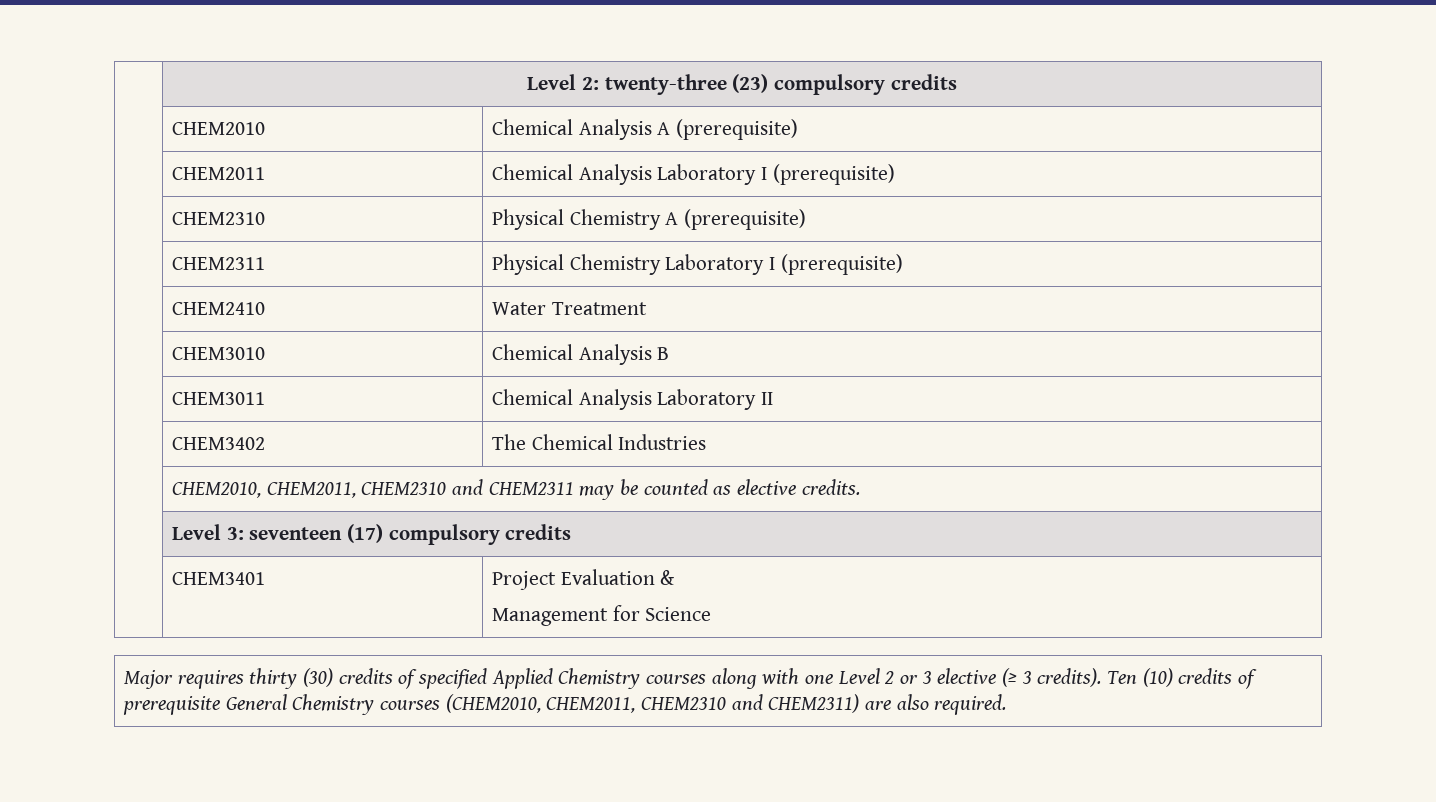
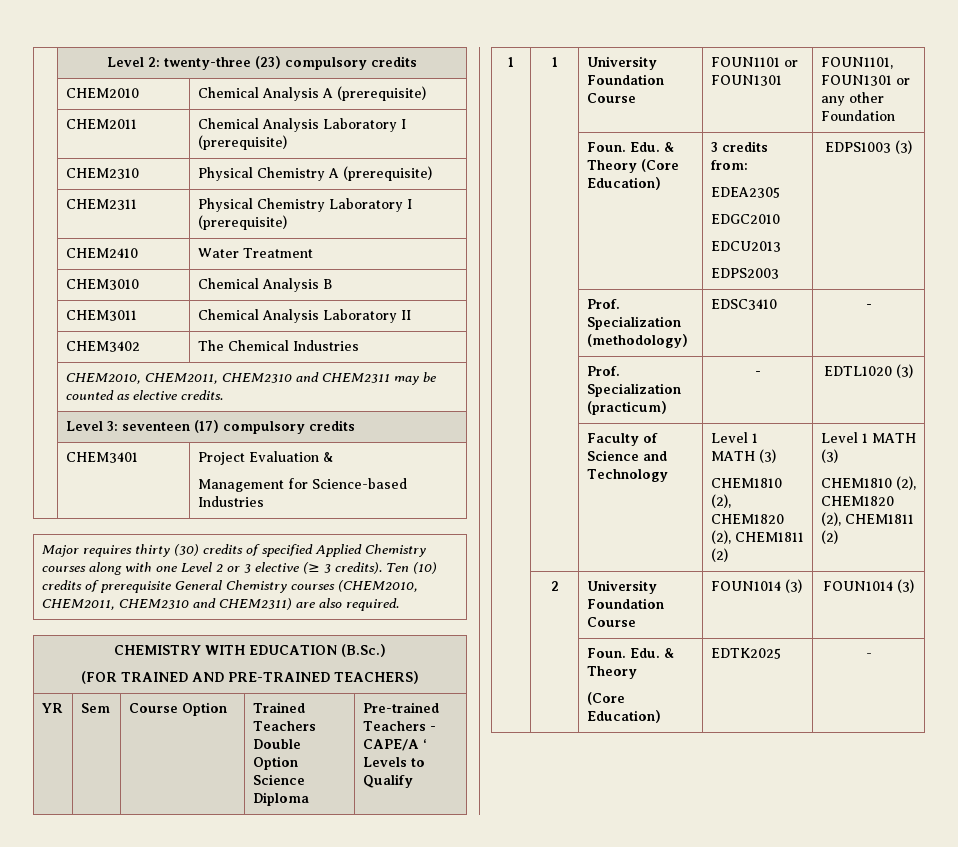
  | CHEM3401 | Project Evaluation &
- Management for Science
+ Management for Science-based Industries
+ CHEMISTRY WITH EDUCATION (B.Sc.)
+ (FOR TRAINED AND PRE-TRAINED TEACHERS)
+ YR | Sem | Course Option | Trained Teachers Double Option Science Diploma | Pre-trained Teachers - CAPE/A ‘ Levels to Qualify
+ 1 | 1 | University Foundation Course | FOUN1101 or FOUN1301 | FOUN1101, FOUN1301 or any other Foundation
+ | | Foun. Edu. & Theory (Core Education) | 3 credits from:
+ EDEA2305
+ EDGC2010
+ EDCU2013
+ EDPS2003 | EDPS1003 (3)
+ | | Prof. Specialization (methodology) | EDSC3410 | -
+ | | Prof. Specialization (practicum) | - | EDTL1020 (3)
+ | | Faculty of Science and Technology | Level 1 MATH (3)
+ CHEM1810 (2), CHEM1820 (2), CHEM1811 (2) | Level 1 MATH (3)
+ CHEM1810 (2), CHEM1820 (2), CHEM1811 (2)
+ | 2 | University Foundation Course | FOUN1014 (3) | FOUN1014 (3)
+ | | Foun. Edu. & Theory
+ (Core Education) | EDTK2025 | -

